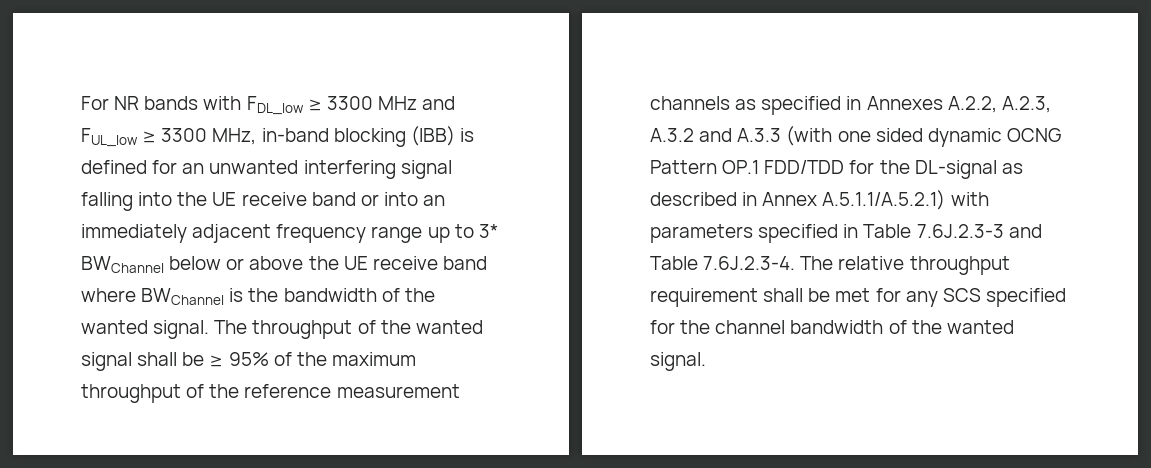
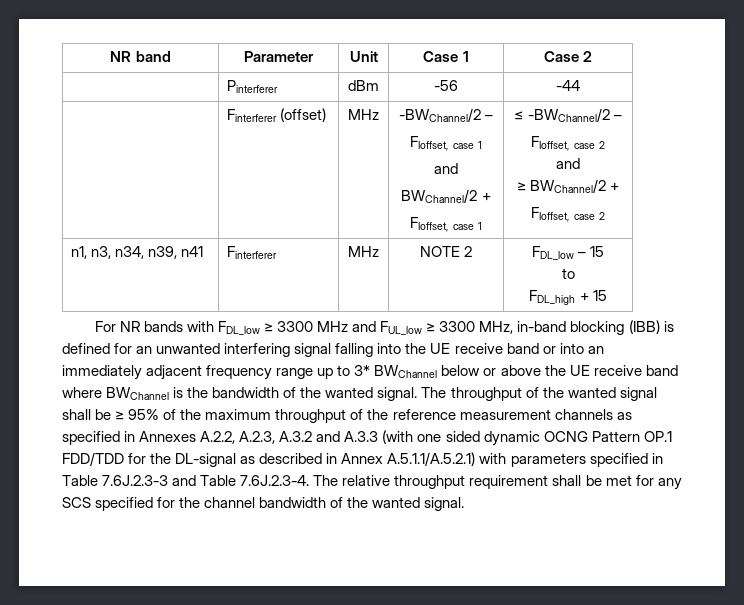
+ NR band | Parameter | Unit | Case 1 | Case 2
+ | Pinterferer | dBm | -56 | -44
+ | Finterferer (offset) | MHz | -BWChannel/2 –
+ FIoffset, case 1
+ and
+ BWChannel/2 +
+ FIoffset, case 1 | ≤ -BWChannel/2 –
+ FIoffset, case 2
+ and
+ ≥ BWChannel/2 +
+ FIoffset, case 2
+ n1, n3, n34, n39, n41 | Finterferer | MHz | NOTE 2 | FDL_low – 15
+ to
+ FDL_high + 15

